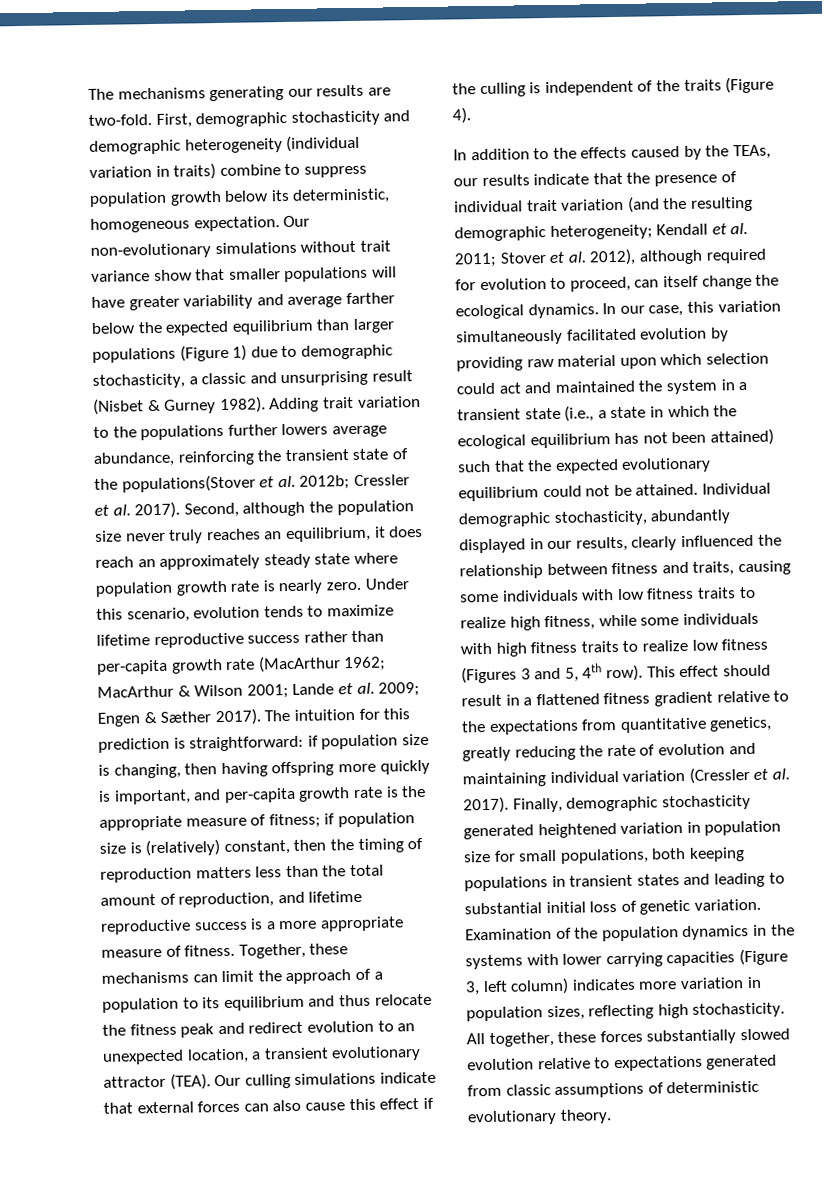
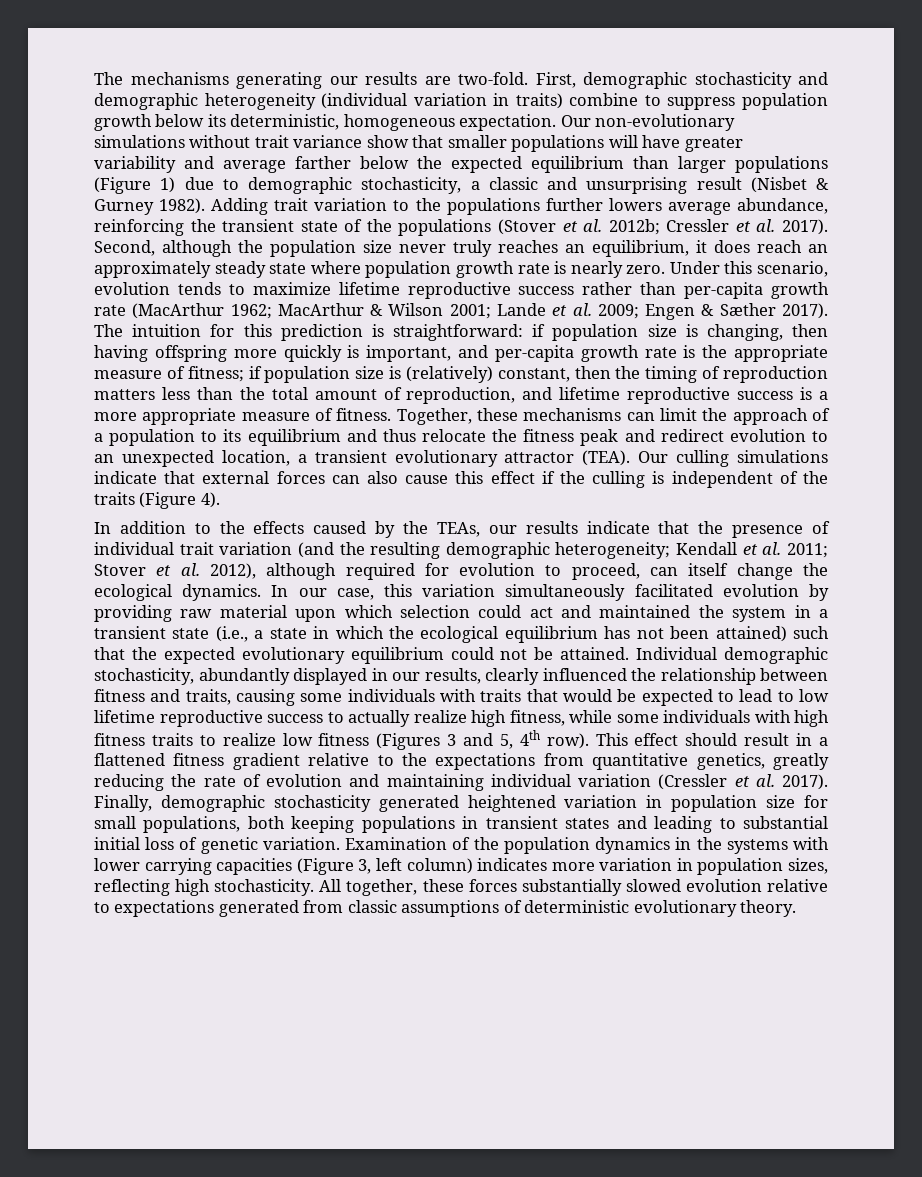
- Adding trait variation to the populations further lowers average abundance, reinforcing the transient state of the populations(Stover et al. 2012b; Cressler et al. 2017).
+ Adding trait variation to the populations further lowers average abundance, reinforcing the transient state of the populations (Stover et al. 2012b; Cressler et al. 2017).
- Individual demographic stochasticity, abundantly displayed in our results, clearly influenced the relationship between fitness and traits, causing some individuals with low fitness traits to realize high fitness, while some individuals with high fitness traits to realize low fitness (Figures 3 and 5, 4th row).
+ Individual demographic stochasticity, abundantly displayed in our results, clearly influenced the relationship between fitness and traits, causing some individuals with traits that would be expected to lead to low lifetime reproductive success to actually realize high fitness, while some individuals with high fitness traits to realize low fitness (Figures 3 and 5, 4th row).

